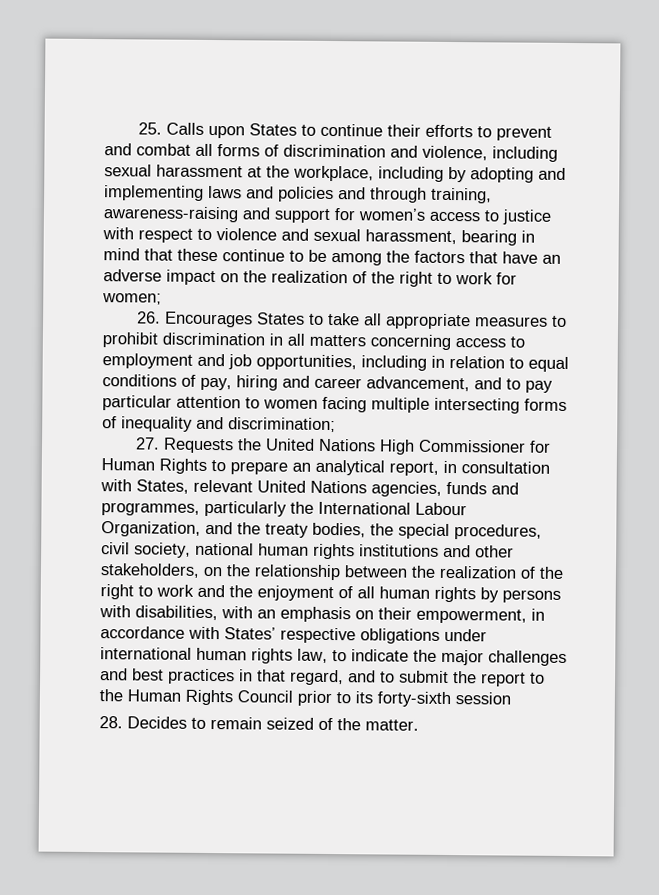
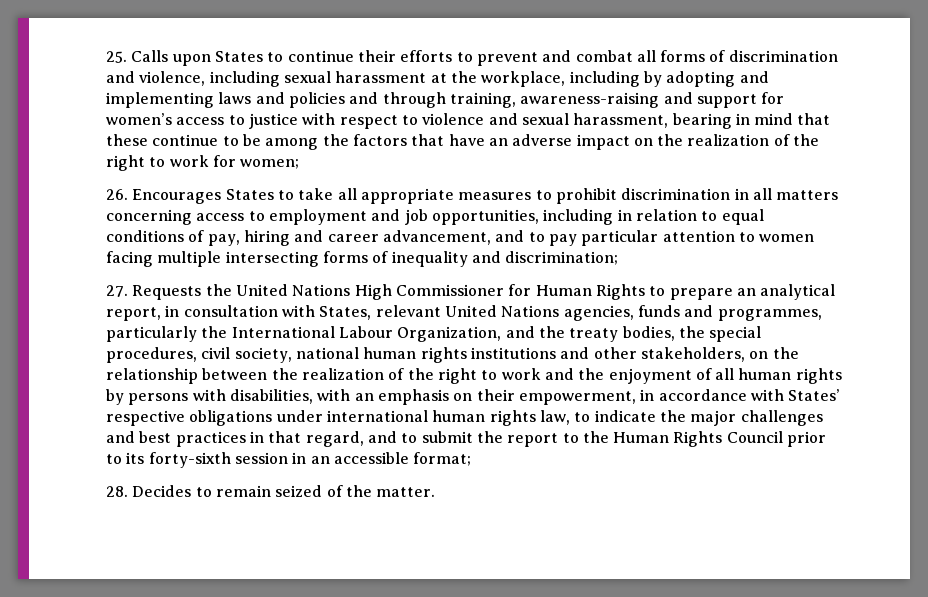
- 27. Requests the United Nations High Commissioner for Human Rights to prepare an analytical report, in consultation with States, relevant United Nations agencies, funds and programmes, particularly the International Labour Organization, and the treaty bodies, the special procedures, civil society, national human rights institutions and other stakeholders, on the relationship between the realization of the right to work and the enjoyment of all human rights by persons with disabilities, with an emphasis on their empowerment, in accordance with States’ respective obligations under international human rights law, to indicate the major challenges and best practices in that regard, and to submit the report to the Human Rights Council prior to its forty-sixth session
+ 27. Requests the United Nations High Commissioner for Human Rights to prepare an analytical report, in consultation with States, relevant United Nations agencies, funds and programmes, particularly the International Labour Organization, and the treaty bodies, the special procedures, civil society, national human rights institutions and other stakeholders, on the relationship between the realization of the right to work and the enjoyment of all human rights by persons with disabilities, with an emphasis on their empowerment, in accordance with States’ respective obligations under international human rights law, to indicate the major challenges and best practices in that regard, and to submit the report to the Human Rights Council prior to its forty-sixth session in an accessible format;

